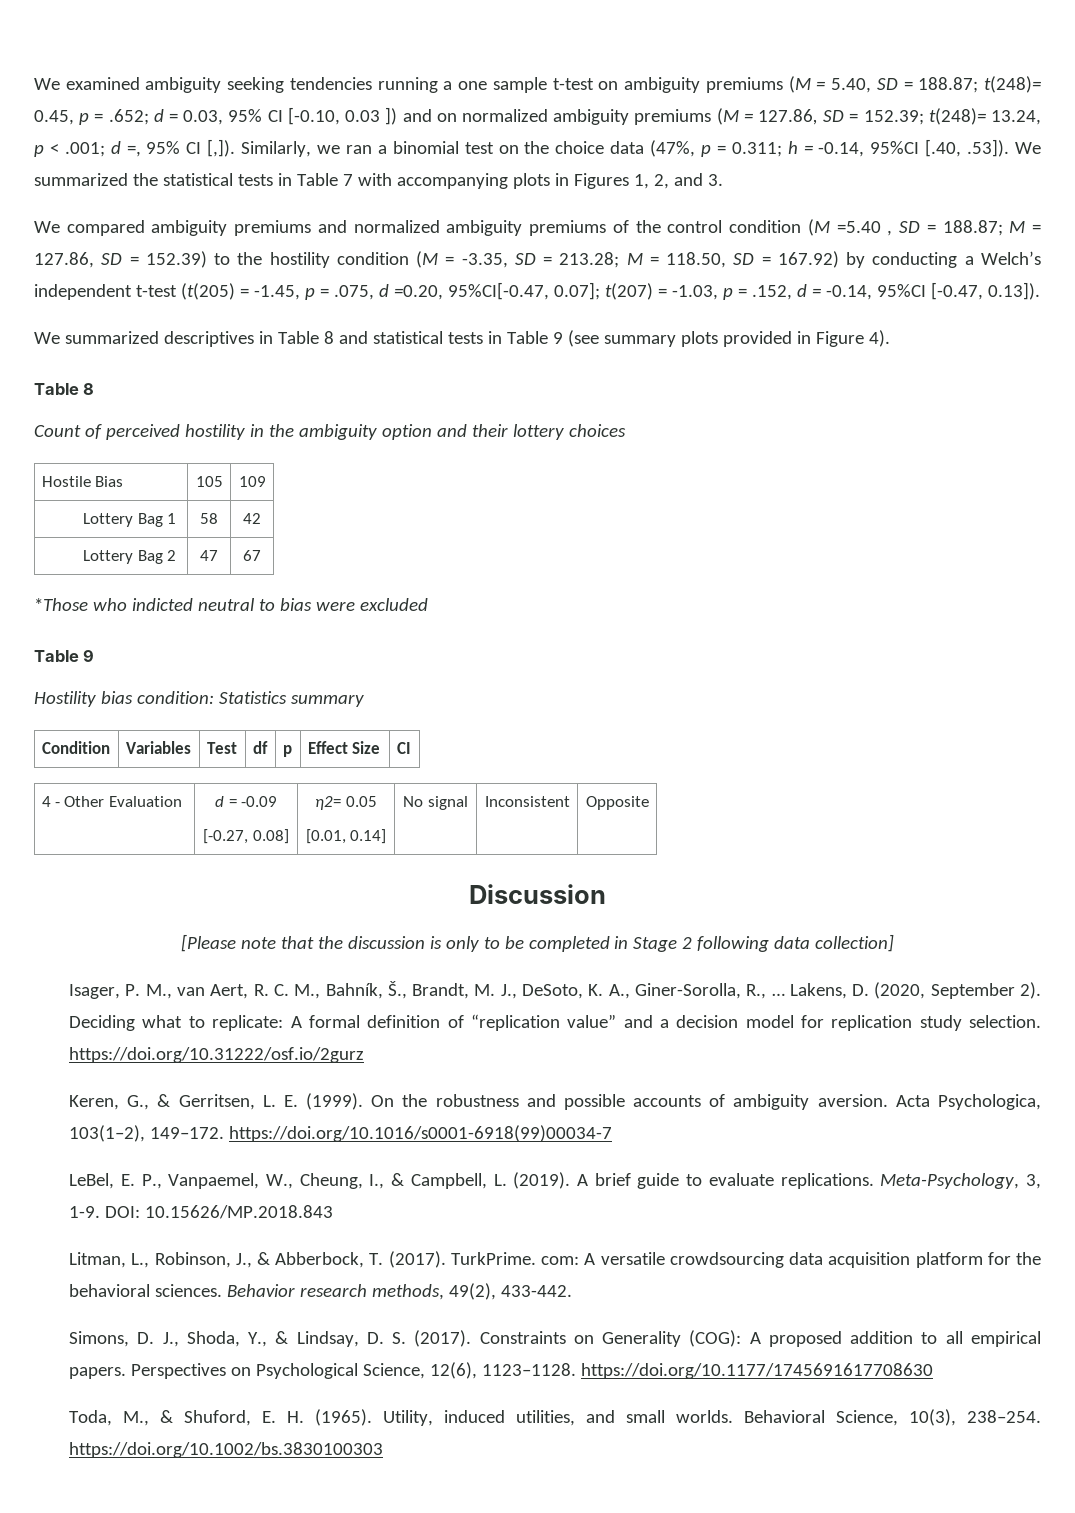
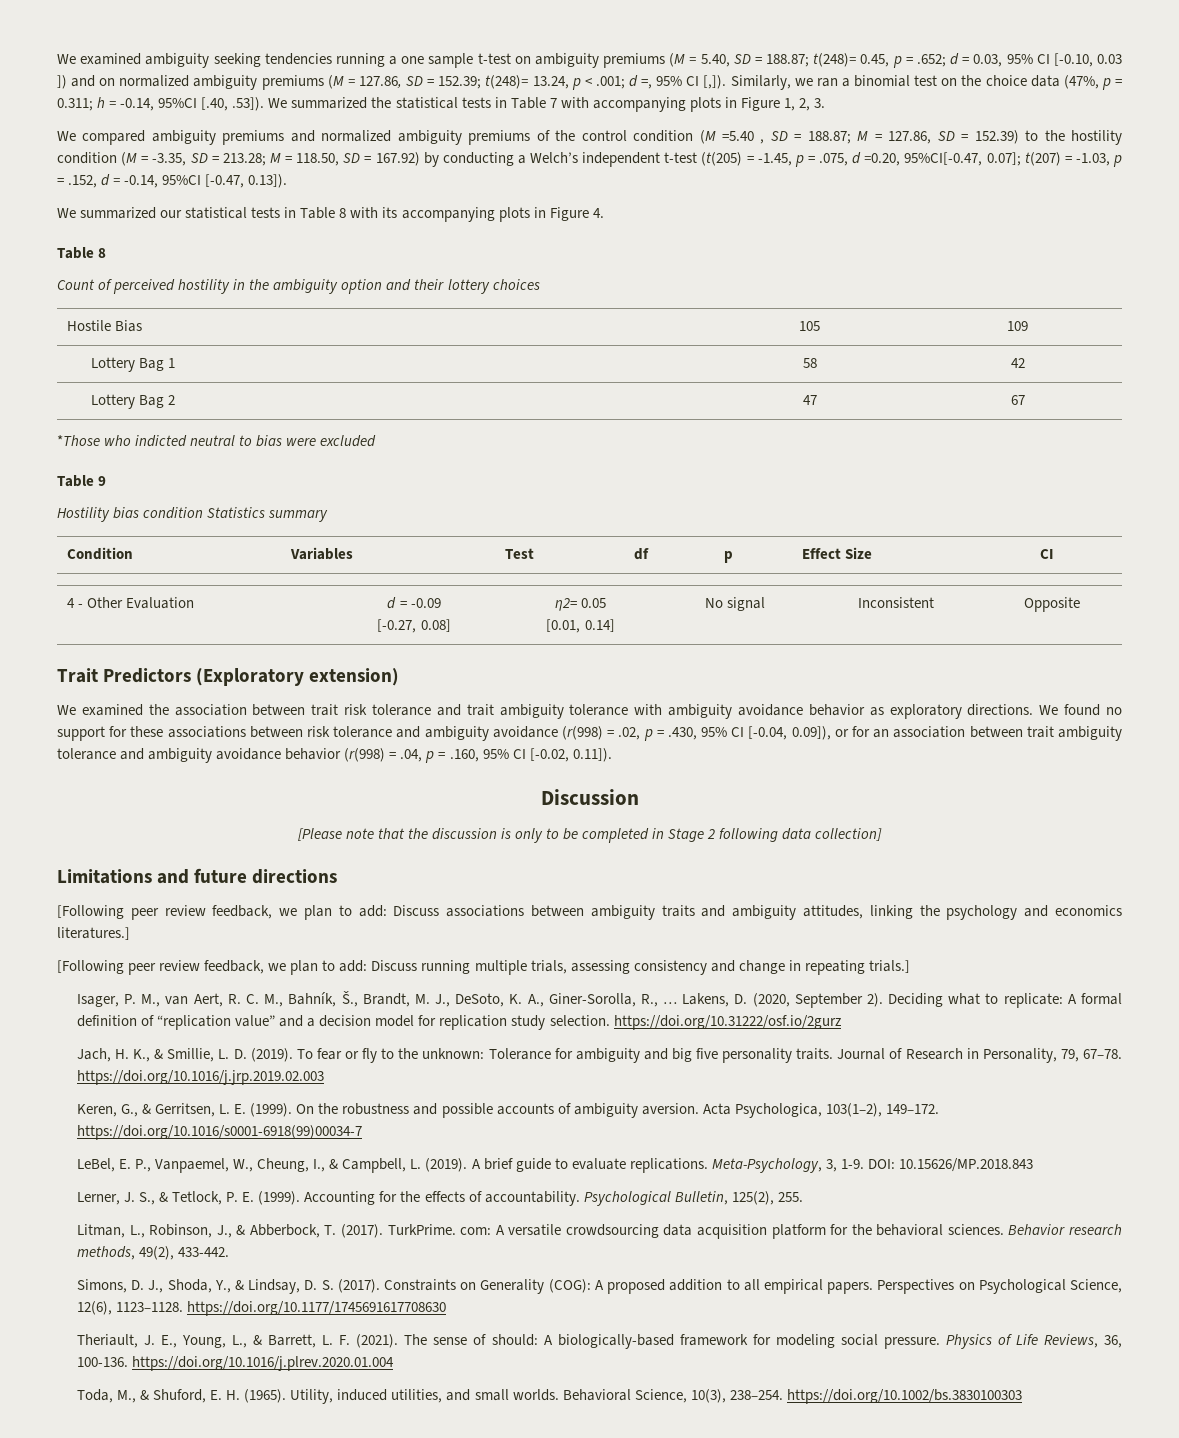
- Similarly, we ran a binomial test on the choice data (47%, p = 0.311; h = -0.14, 95%CI [.40, .53]). We summarized the statistical tests in Table 7 with accompanying plots in Figures 1, 2, and 3.
+ Similarly, we ran a binomial test on the choice data (47%, p = 0.311; h = -0.14, 95%CI [.40, .53]). We summarized the statistical tests in Table 7 with accompanying plots in Figure 1, 2, 3.
- We summarized descriptives in Table 8 and statistical tests in Table 9 (see summary plots provided in Figure 4).
+ We summarized our statistical tests in Table 8 with its accompanying plots in Figure 4.
- Hostility bias condition: Statistics summary
+ Hostility bias condition Statistics summary
+ Trait Predictors (Exploratory extension)
+ We examined the association between trait risk tolerance and trait ambiguity tolerance with ambiguity avoidance behavior as exploratory directions. We found no support for these associations between risk tolerance and ambiguity avoidance (r(998) = .02, p = .430, 95% CI [-0.04, 0.09]), or for an association between trait ambiguity tolerance and ambiguity avoidance behavior (r(998) = .04, p = .160, 95% CI [-0.02, 0.11]).
+ Limitations and future directions
+ [Following peer review feedback, we plan to add: Discuss associations between ambiguity traits and ambiguity attitudes, linking the psychology and economics literatures.]
+ [Following peer review feedback, we plan to add: Discuss running multiple trials, assessing consistency and change in repeating trials.]
+ Jach, H. K., & Smillie, L. D. (2019). To fear or fly to the unknown: Tolerance for ambiguity and big five personality traits. Journal of Research in Personality, 79, 67–78. https://doi.org/10.1016/j.jrp.2019.02.003
+ Lerner, J. S., & Tetlock, P. E. (1999). Accounting for the effects of accountability. Psychological Bulletin, 125(2), 255.
+ Theriault, J. E., Young, L., & Barrett, L. F. (2021). The sense of should: A biologically-based framework for modeling social pressure. Physics of Life Reviews, 36, 100-136. https://doi.org/10.1016/j.plrev.2020.01.004

